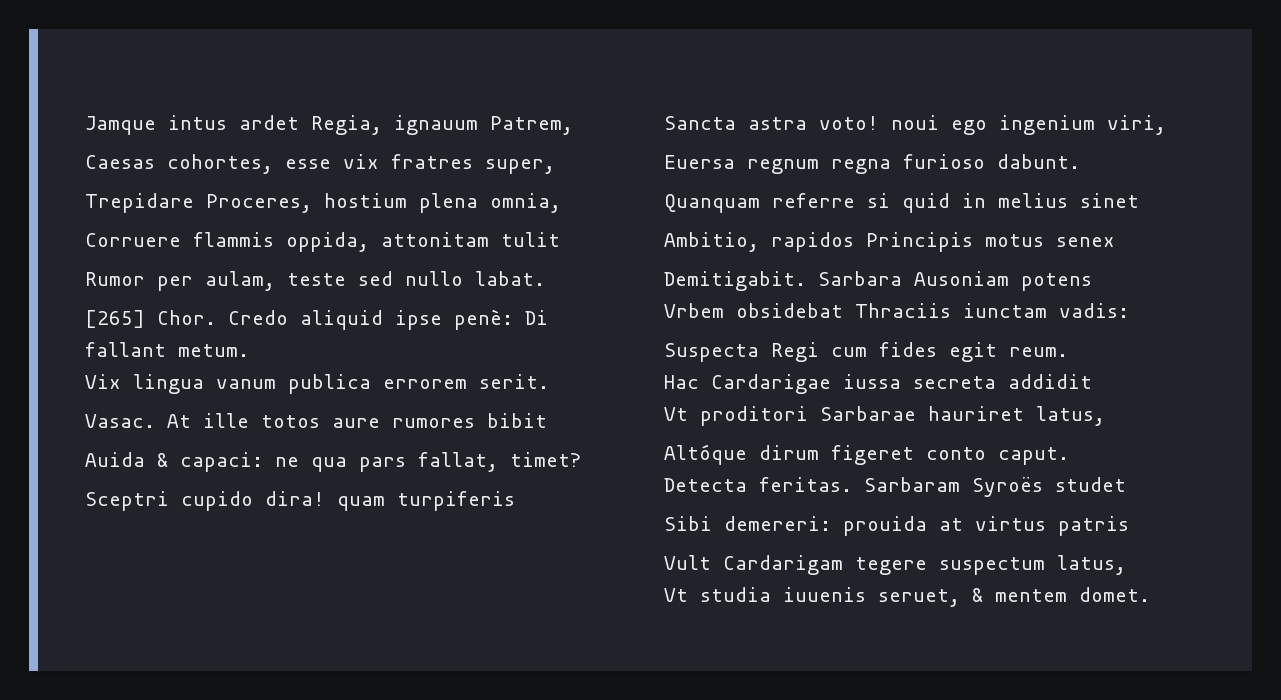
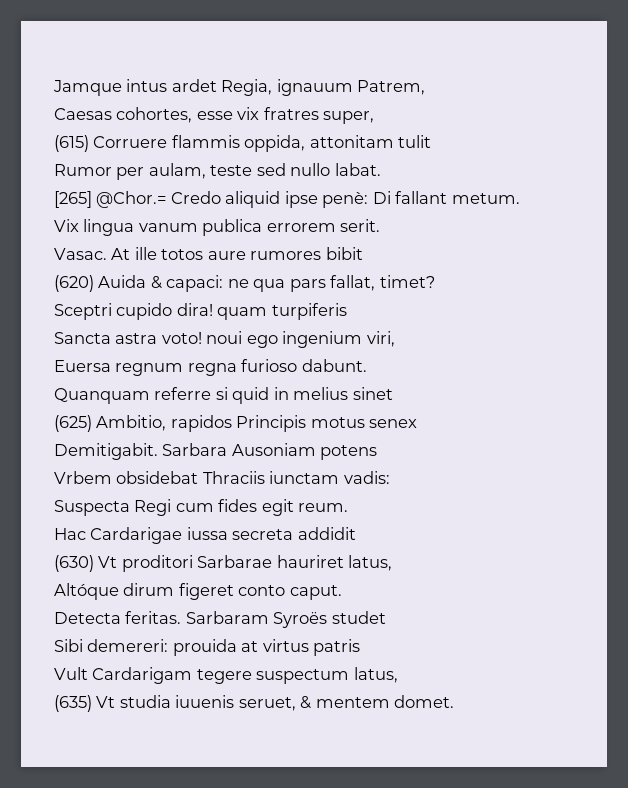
- Trepidare Proceres, hostium plena omnia,
- Corruere flammis oppida, attonitam tulit
+ (615) Corruere flammis oppida, attonitam tulit
- [265] Chor. Credo aliquid ipse penè: Di fallant metum.
+ [265] @Chor.= Credo aliquid ipse penè: Di fallant metum.
- Auida & capaci: ne qua pars fallat, timet?
+ (620) Auida & capaci: ne qua pars fallat, timet?
- Ambitio, rapidos Principis motus senex
+ (625) Ambitio, rapidos Principis motus senex
- Vt proditori Sarbarae hauriret latus,
+ (630) Vt proditori Sarbarae hauriret latus,
- Vt studia iuuenis seruet, & mentem domet.
+ (635) Vt studia iuuenis seruet, & mentem domet.

